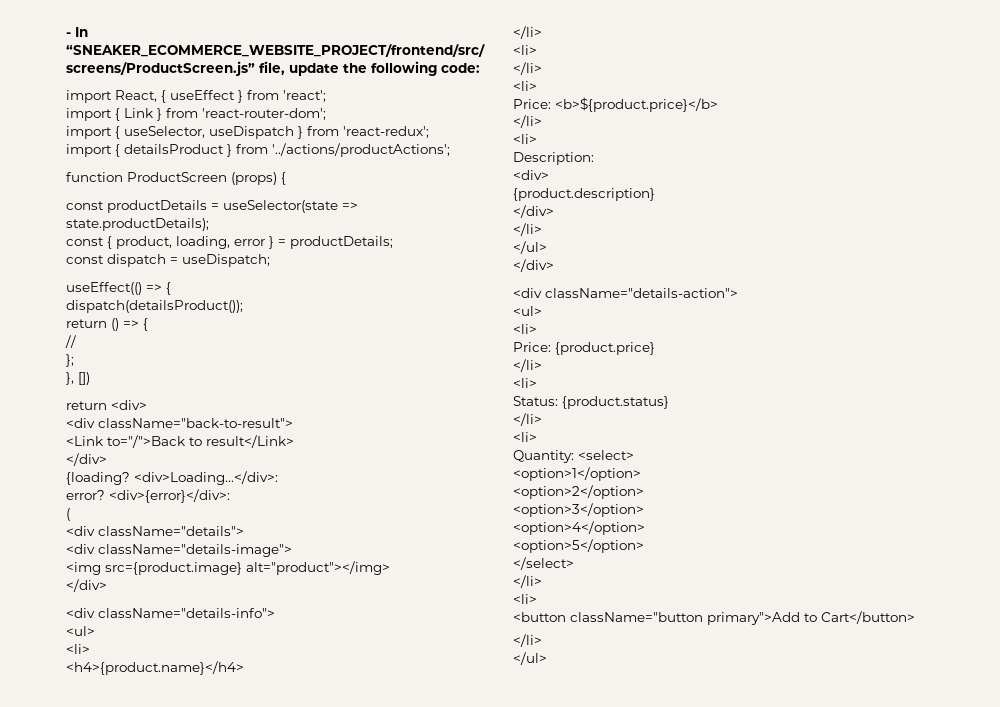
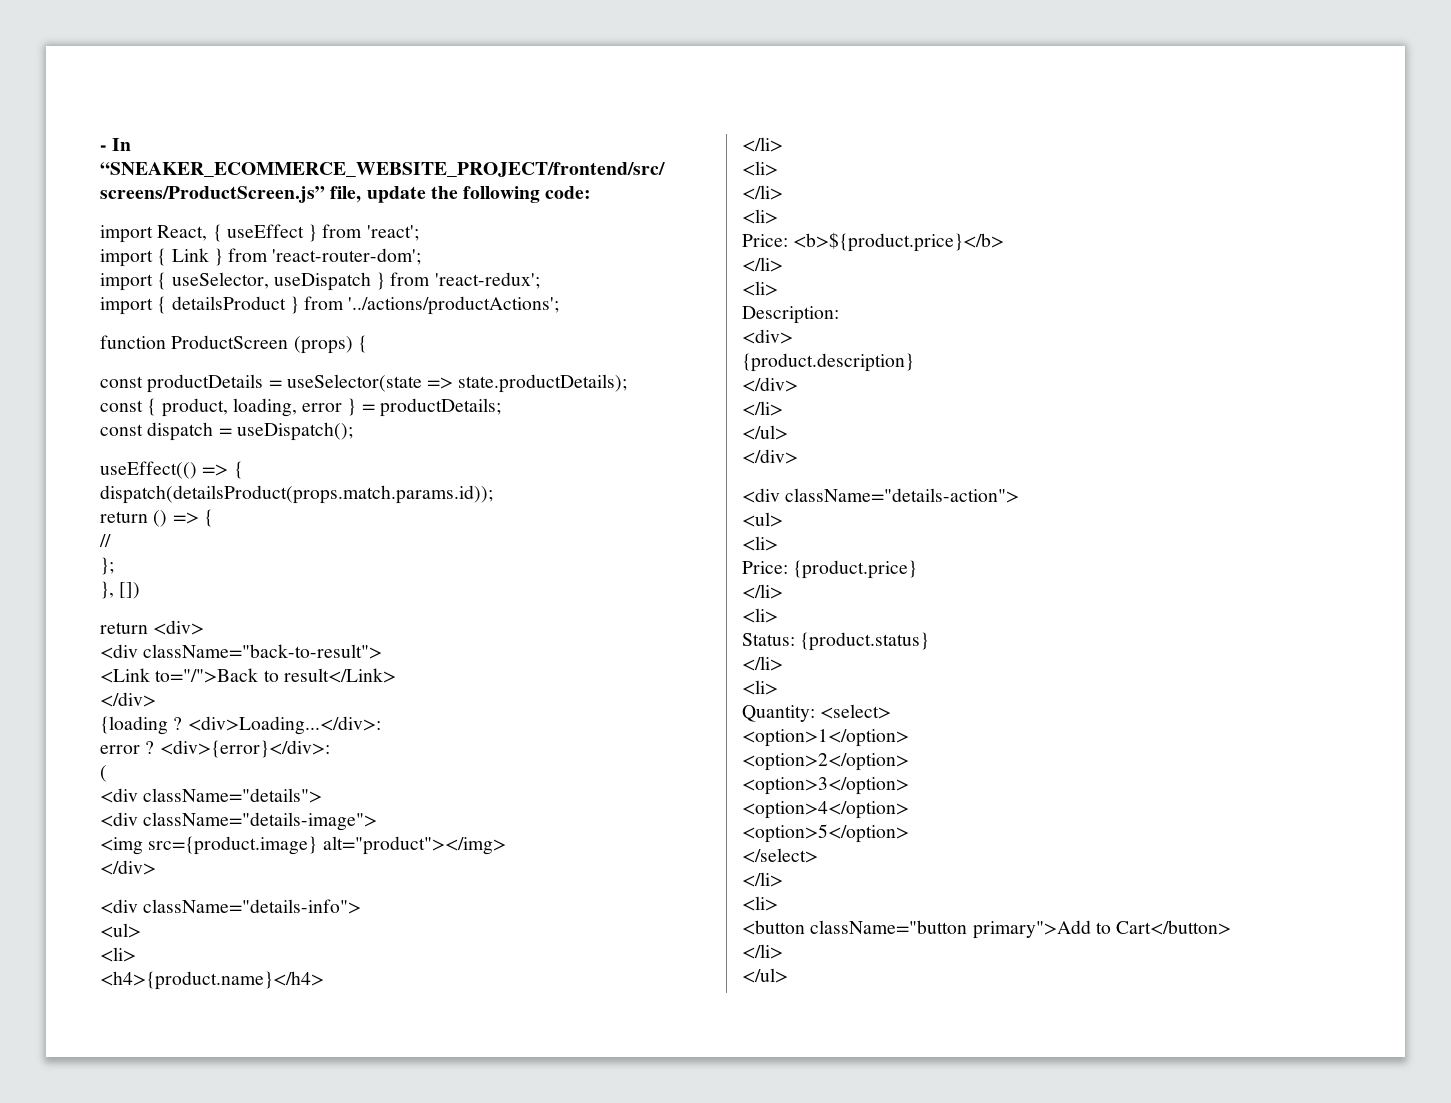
- const dispatch = useDispatch;
+ const dispatch = useDispatch();
- dispatch(detailsProduct());
+ dispatch(detailsProduct(props.match.params.id));
- {loading?
+ {loading ?
- error?
+ error ?

